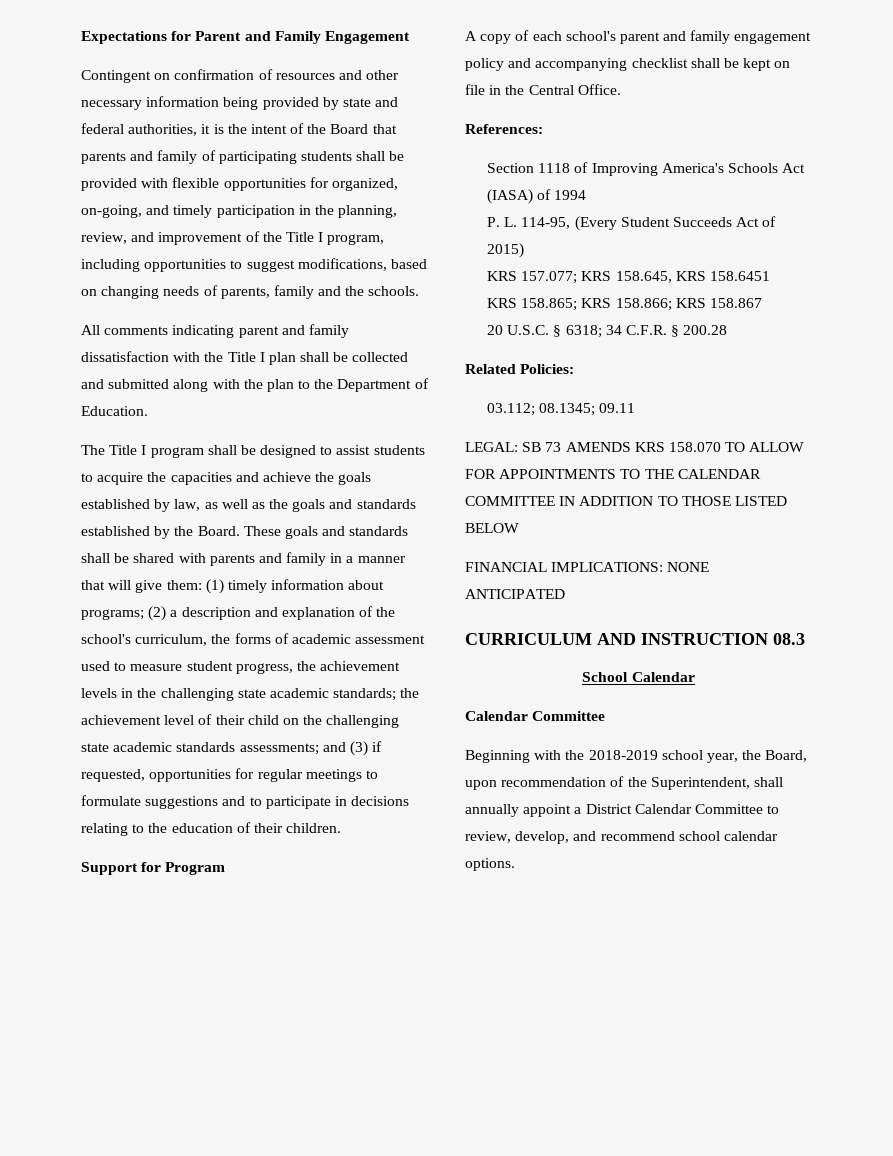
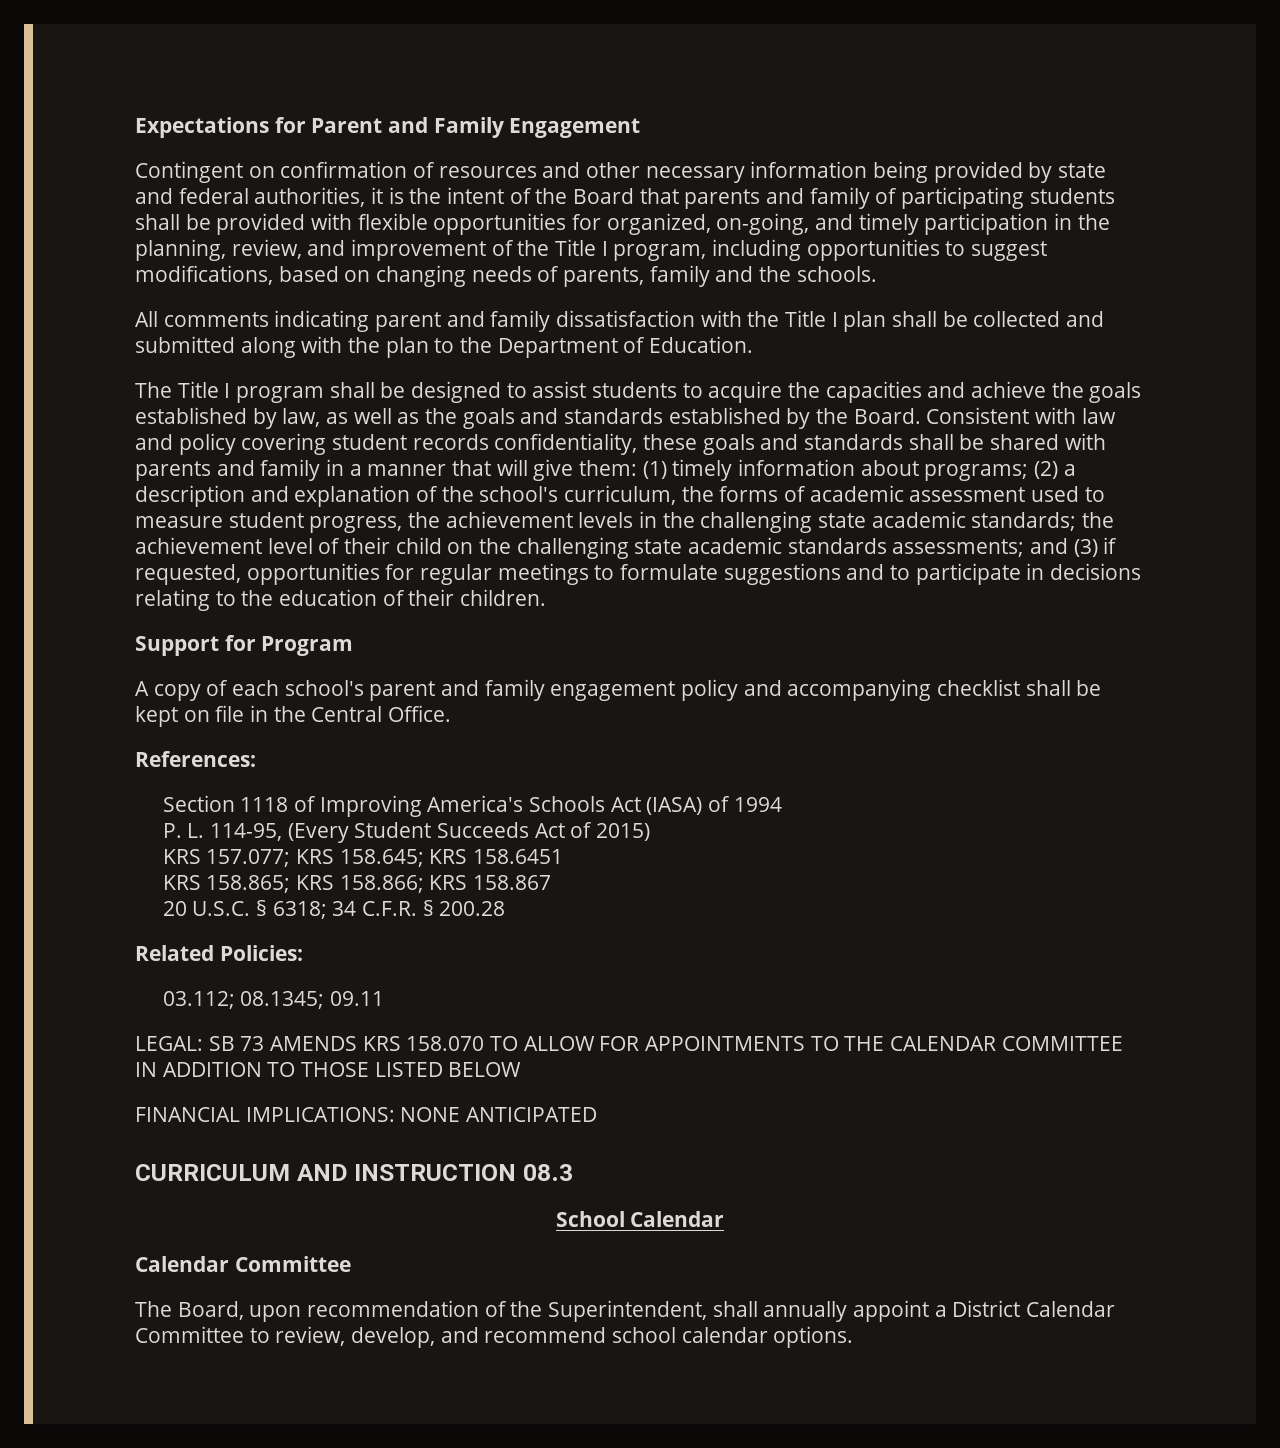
- These goals and standards shall be shared with parents and family in a manner that will give them:
+ Consistent with law and policy covering student records confidentiality, these goals and standards shall be shared with parents and family in a manner that will give them:
- KRS 157.077; KRS 158.645, KRS 158.6451
+ KRS 157.077; KRS 158.645; KRS 158.6451
- Beginning with the 2018-2019 school year, the Board, upon recommendation of the Superintendent, shall annually appoint a District Calendar Committee to review, develop, and recommend school calendar options.
+ The Board, upon recommendation of the Superintendent, shall annually appoint a District Calendar Committee to review, develop, and recommend school calendar options.

